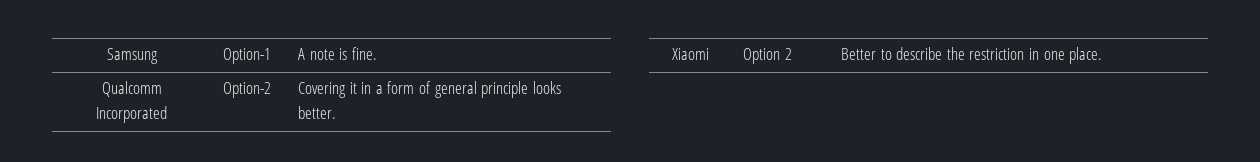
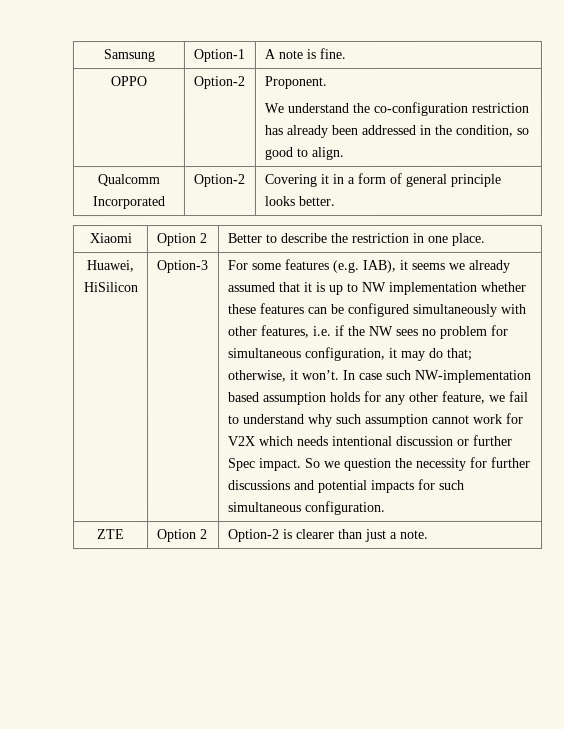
+ OPPO | Option-2 | Proponent.
+ We understand the co-configuration restriction has already been addressed in the condition, so good to align.
+ Huawei, HiSilicon | Option-3 | For some features (e.g. IAB), it seems we already assumed that it is up to NW implementation whether these features can be configured simultaneously with other features, i.e. if the NW sees no problem for simultaneous configuration, it may do that; otherwise, it won’t. In case such NW-implementation based assumption holds for any other feature, we fail to understand why such assumption cannot work for V2X which needs intentional discussion or further Spec impact. So we question the necessity for further discussions and potential impacts for such simultaneous configuration.
+ ZTE | Option 2 | Option-2 is clearer than just a note.

